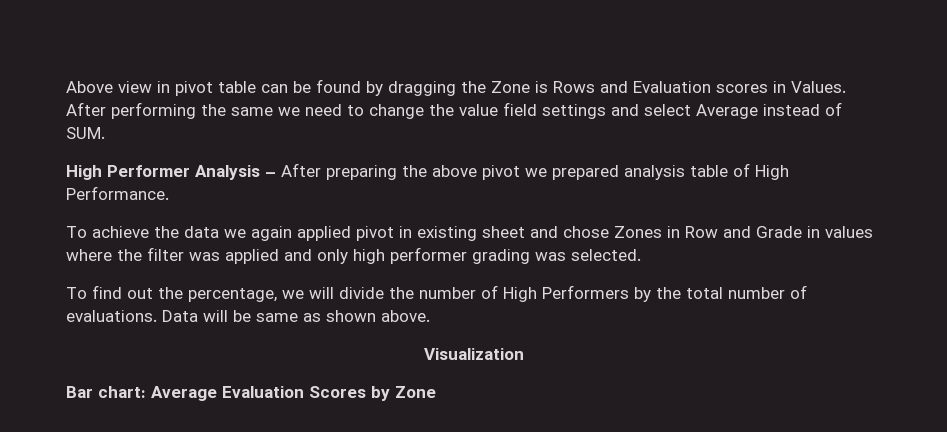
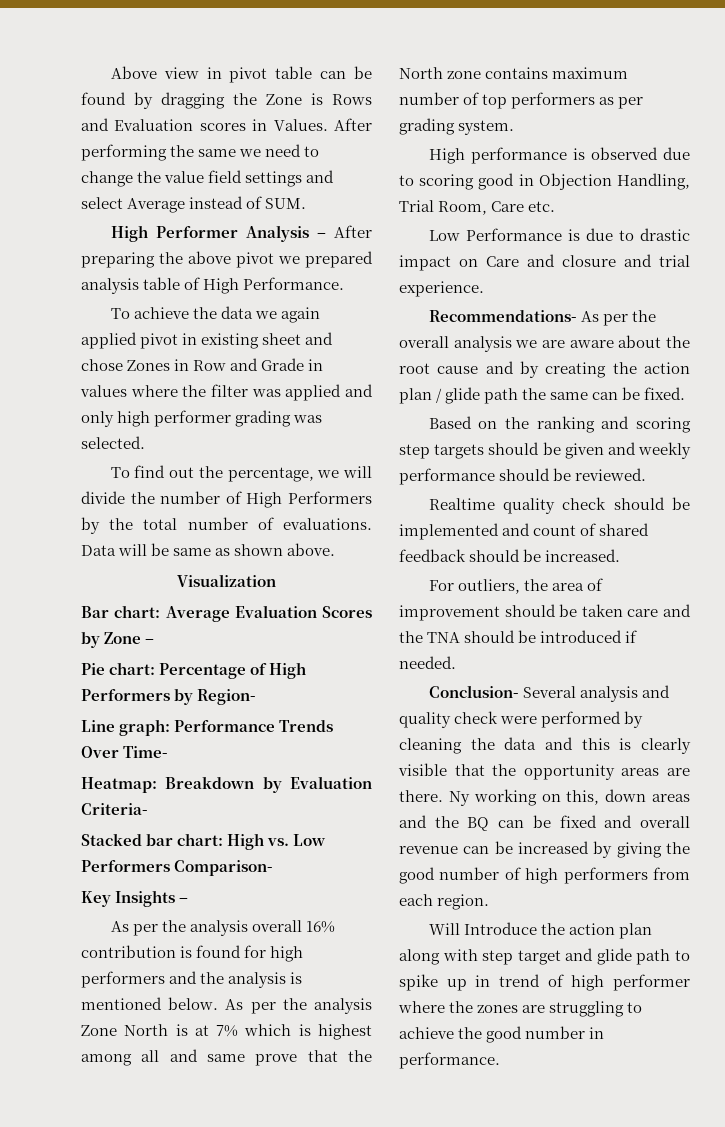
- Bar chart: Average Evaluation Scores by Zone
+ Bar chart: Average Evaluation Scores by Zone –
+ Pie chart: Percentage of High Performers by Region-
+ Line graph: Performance Trends Over Time-
+ Heatmap: Breakdown by Evaluation Criteria-
+ Stacked bar chart: High vs. Low Performers Comparison-
+ Key Insights –
+ As per the analysis overall 16% contribution is found for high performers and the analysis is mentioned below. As per the analysis Zone North is at 7% which is highest among all and same prove that the North zone contains maximum number of top performers as per grading system.
+ High performance is observed due to scoring good in Objection Handling, Trial Room, Care etc.
+ Low Performance is due to drastic impact on Care and closure and trial experience.
+ Recommendations- As per the overall analysis we are aware about the root cause and by creating the action plan / glide path the same can be fixed.
+ Based on the ranking and scoring step targets should be given and weekly performance should be reviewed.
+ Realtime quality check should be implemented and count of shared feedback should be increased.
+ For outliers, the area of improvement should be taken care and the TNA should be introduced if needed.
+ Conclusion- Several analysis and quality check were performed by cleaning the data and this is clearly visible that the opportunity areas are there. Ny working on this, down areas and the BQ can be fixed and overall revenue can be increased by giving the good number of high performers from each region.
+ Will Introduce the action plan along with step target and glide path to spike up in trend of high performer where the zones are struggling to achieve the good number in performance.

